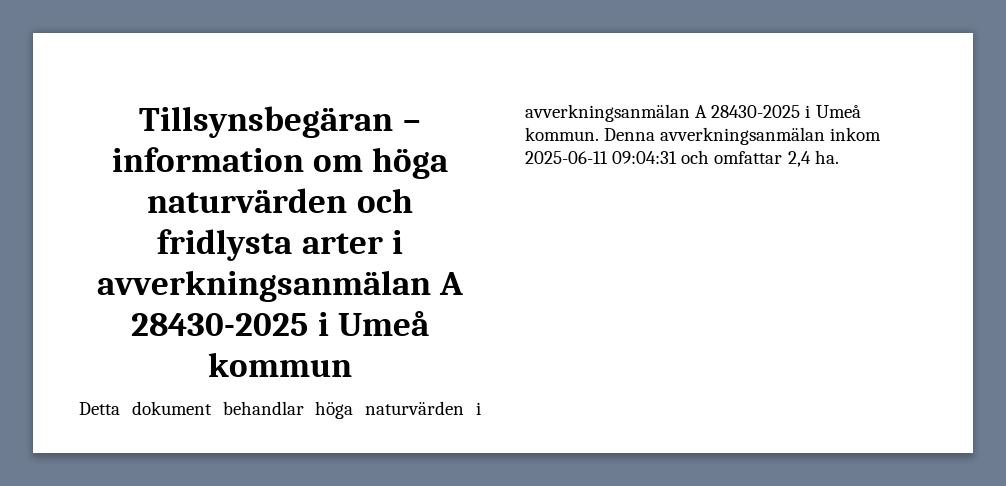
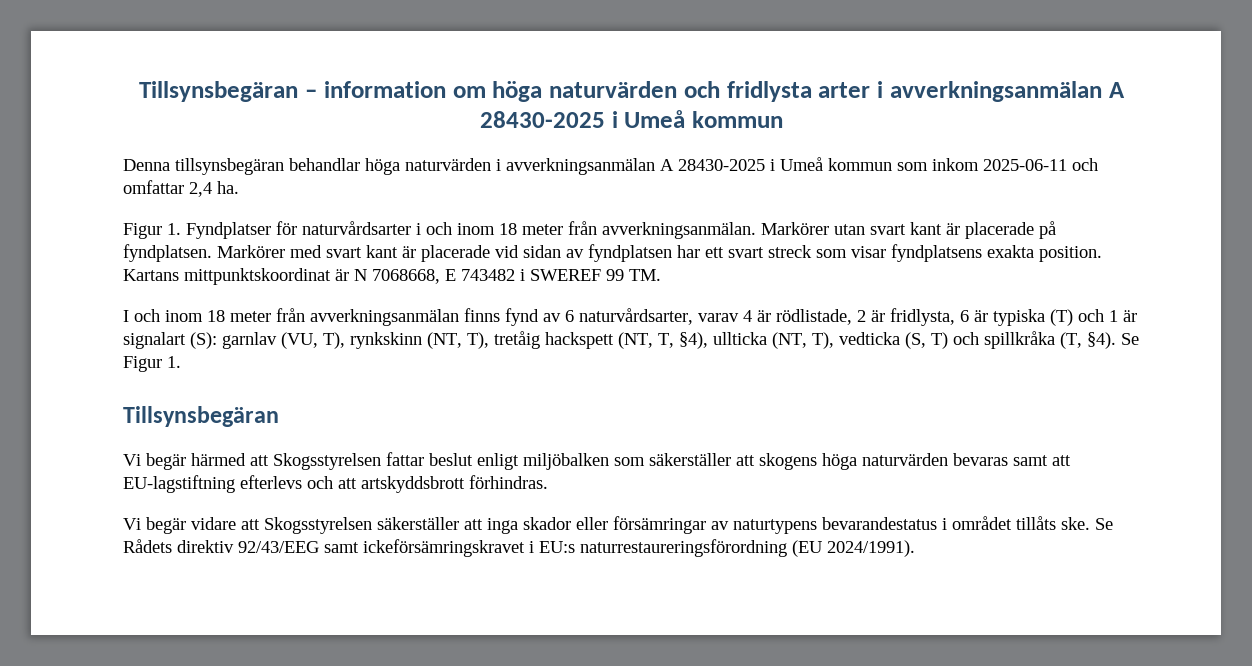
- Detta dokument behandlar höga naturvärden i avverkningsanmälan A 28430-2025 i Umeå kommun. Denna avverkningsanmälan inkom 2025-06-11 09:04:31 och omfattar 2,4 ha.
+ Denna tillsynsbegäran behandlar höga naturvärden i avverkningsanmälan A 28430-2025 i Umeå kommun som inkom 2025-06-11 och omfattar 2,4 ha.
+ Figur 1. Fyndplatser för naturvårdsarter i och inom 18 meter från avverkningsanmälan. Markörer utan svart kant är placerade på fyndplatsen. Markörer med svart kant är placerade vid sidan av fyndplatsen har ett svart streck som visar fyndplatsens exakta position. Kartans mittpunktskoordinat är N 7068668, E 743482 i SWEREF 99 TM.
+ I och inom 18 meter från avverkningsanmälan finns fynd av 6 naturvårdsarter, varav 4 är rödlistade, 2 är fridlysta, 6 är typiska (T) och 1 är signalart (S): garnlav (VU, T), rynkskinn (NT, T), tretåig hackspett (NT, T, §4), ullticka (NT, T), vedticka (S, T) och spillkråka (T, §4). Se Figur 1.
+ Tillsynsbegäran
+ Vi begär härmed att Skogsstyrelsen fattar beslut enligt miljöbalken som säkerställer att skogens höga naturvärden bevaras samt att EU-lagstiftning efterlevs och att artskyddsbrott förhindras.
+ Vi begär vidare att Skogsstyrelsen säkerställer att inga skador eller försämringar av naturtypens bevarandestatus i området tillåts ske. Se Rådets direktiv 92/43/EEG samt ickeförsämringskravet i EU:s naturrestaureringsförordning (EU 2024/1991).

